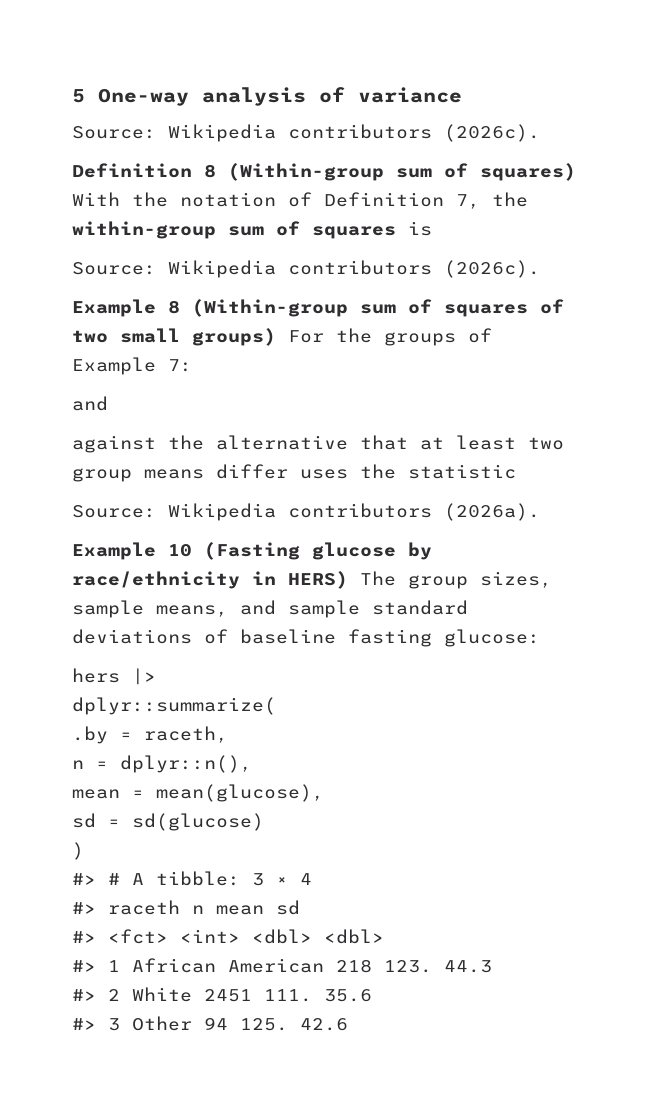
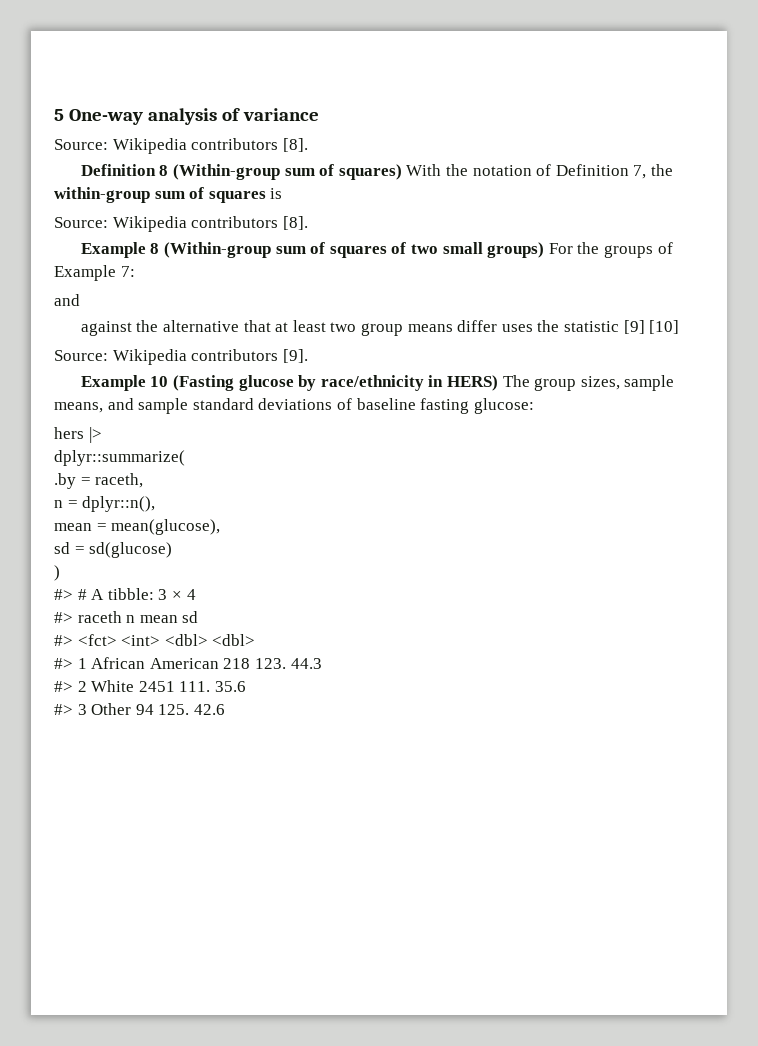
  5 One-way analysis of variance
- Source: Wikipedia contributors (2026c).
+ Source: Wikipedia contributors [8].
  Definition 8 (Within-group sum of squares) With the notation of Definition 7, the within-group sum of squares is
- Source: Wikipedia contributors (2026c).
+ Source: Wikipedia contributors [8].
- against the alternative that at least two group means differ uses the statistic
- Source: Wikipedia contributors (2026a).
+ against the alternative that at least two group means differ uses the statistic [9] [10]
+ Source: Wikipedia contributors [9].

